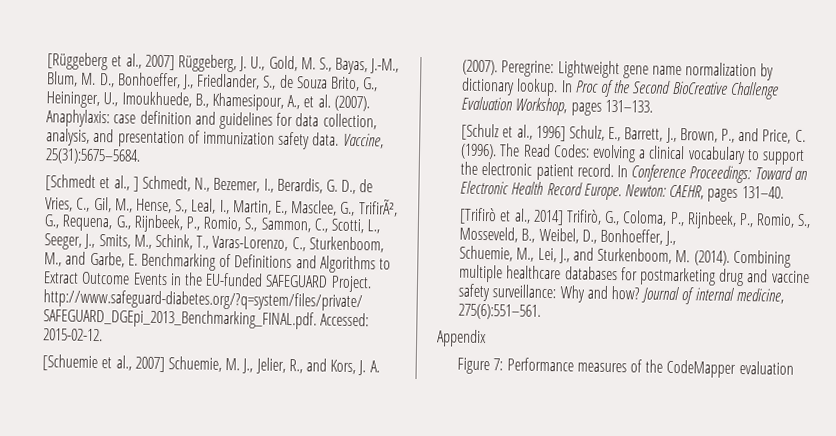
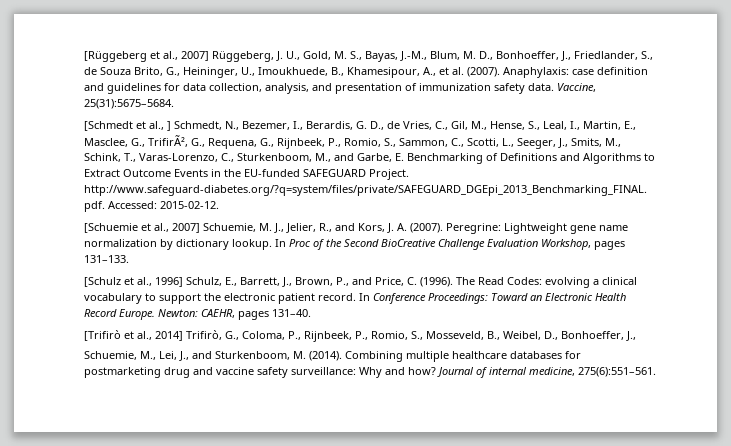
- Appendix
- Figure 7: Performance measures of the CodeMapper evaluation

